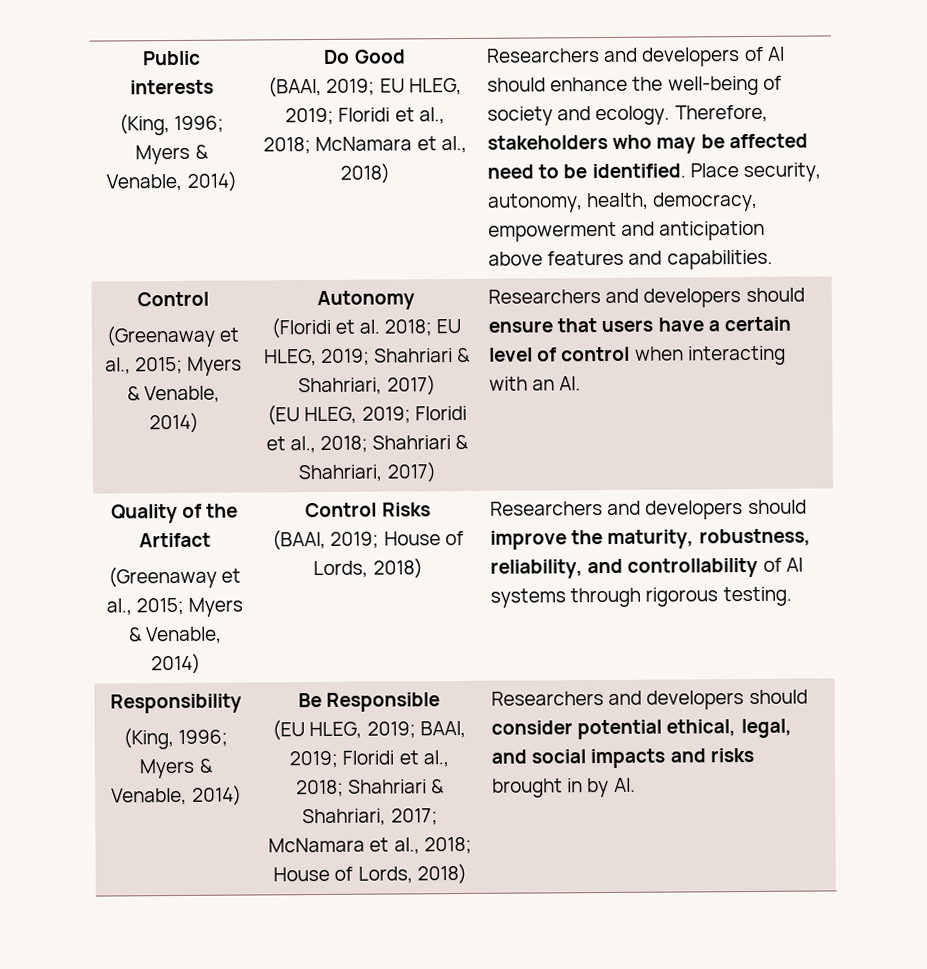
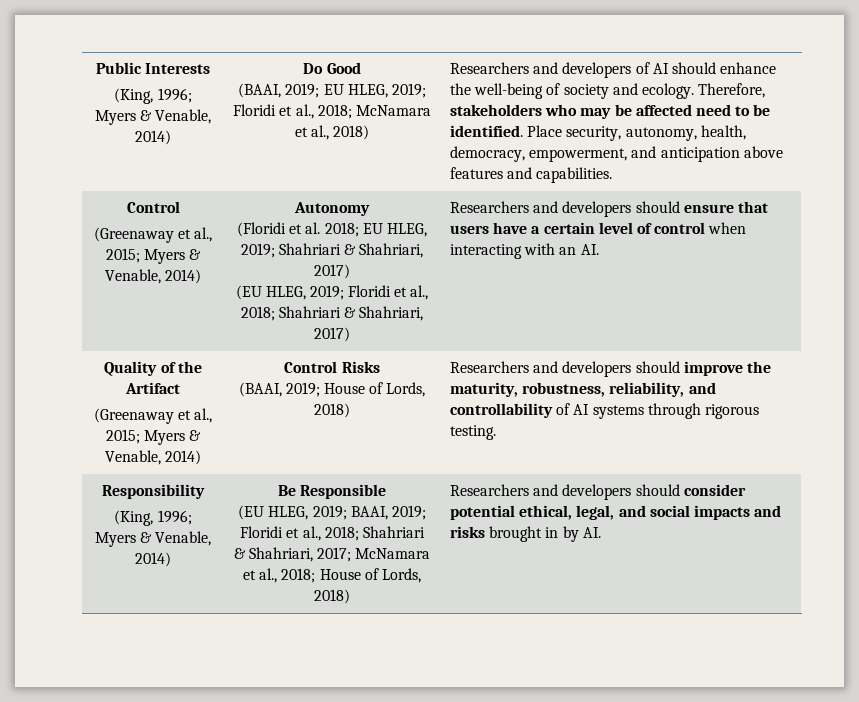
- Public interests
+ Public Interests
- Place security, autonomy, health, democracy, empowerment and anticipation above features and capabilities.
+ Place security, autonomy, health, democracy, empowerment, and anticipation above features and capabilities.

